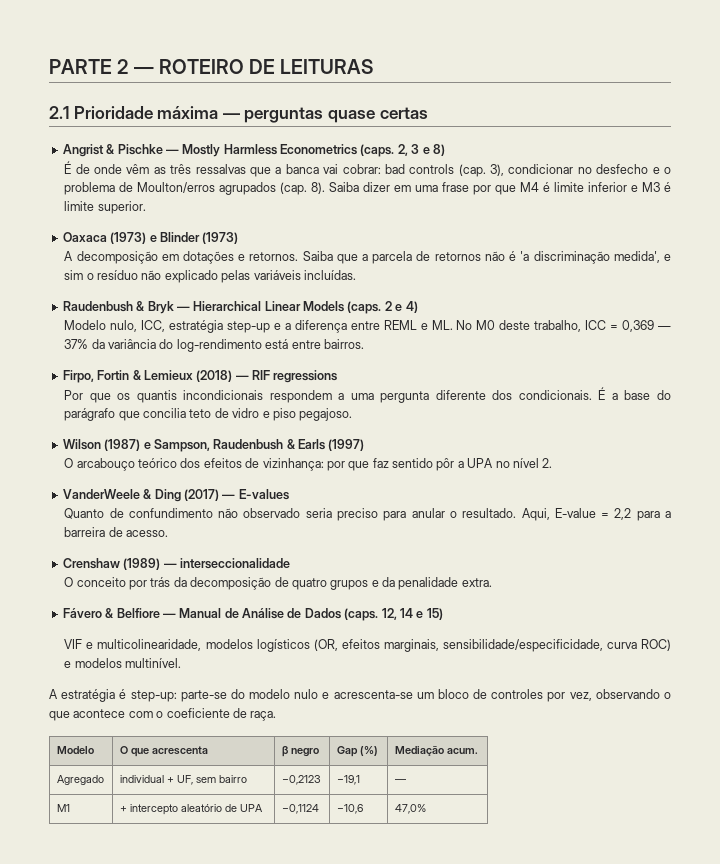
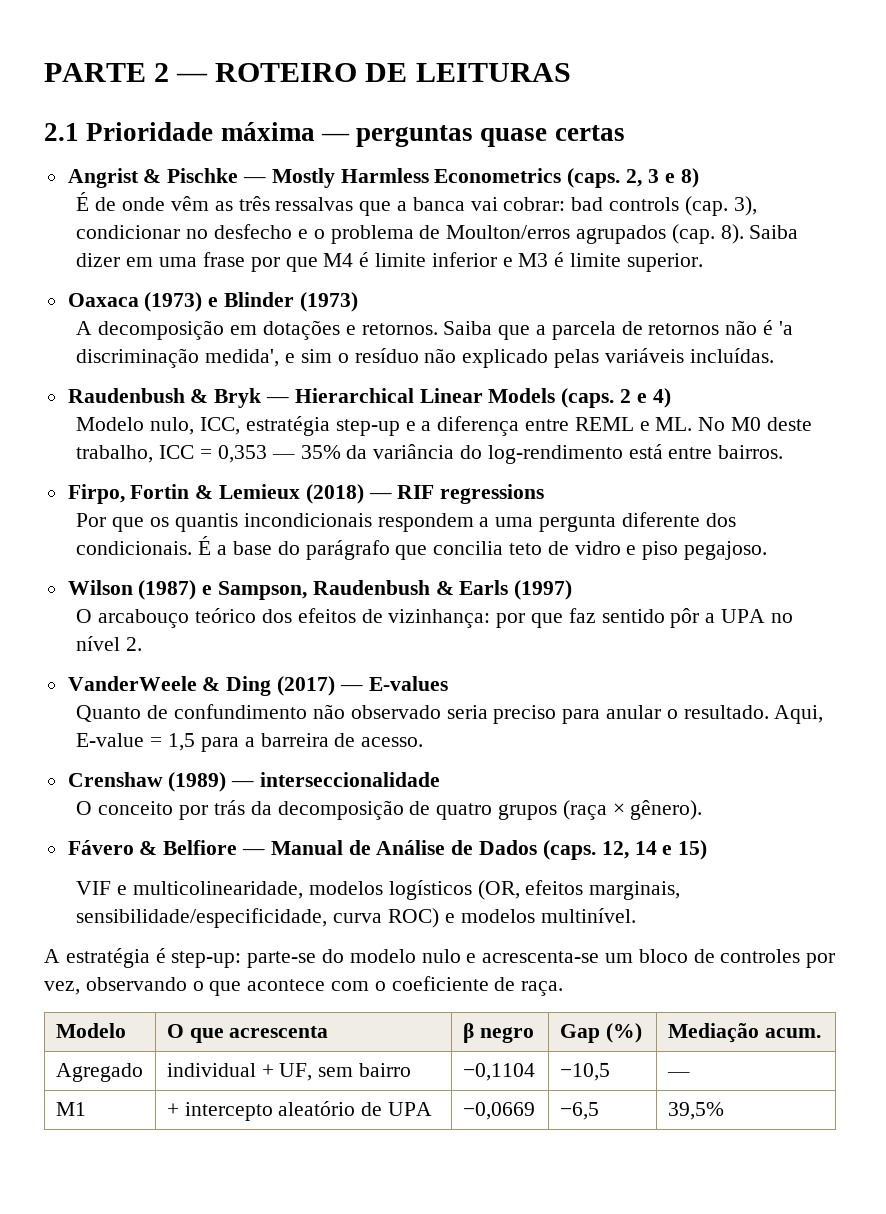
- Modelo nulo, ICC, estratégia step-up e a diferença entre REML e ML. No M0 deste trabalho, ICC = 0,369 — 37% da variância do log-rendimento está entre bairros.
+ Modelo nulo, ICC, estratégia step-up e a diferença entre REML e ML. No M0 deste trabalho, ICC = 0,353 — 35% da variância do log-rendimento está entre bairros.
- Aqui, E-value = 2,2 para a barreira de acesso.
+ Aqui, E-value = 1,5 para a barreira de acesso.
- O conceito por trás da decomposição de quatro grupos e da penalidade extra.
+ O conceito por trás da decomposição de quatro grupos (raça × gênero).
- Agregado | individual + UF, sem bairro | −0,2123 | −19,1 | —
+ Agregado | individual + UF, sem bairro | −0,1104 | −10,5 | —
- M1 | + intercepto aleatório de UPA | −0,1124 | −10,6 | 47,0%
+ M1 | + intercepto aleatório de UPA | −0,0669 | −6,5 | 39,5%

